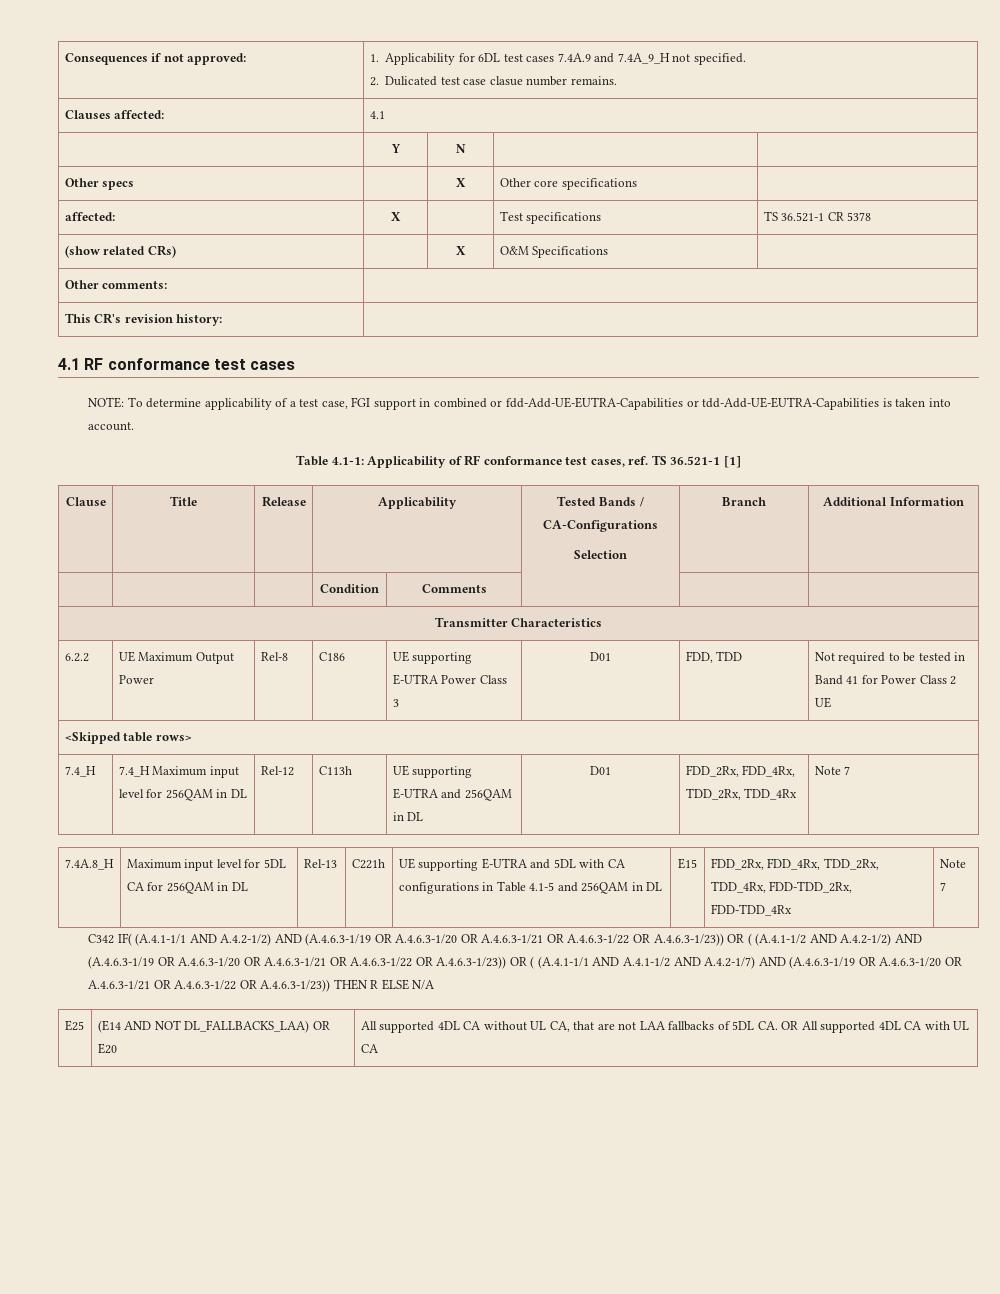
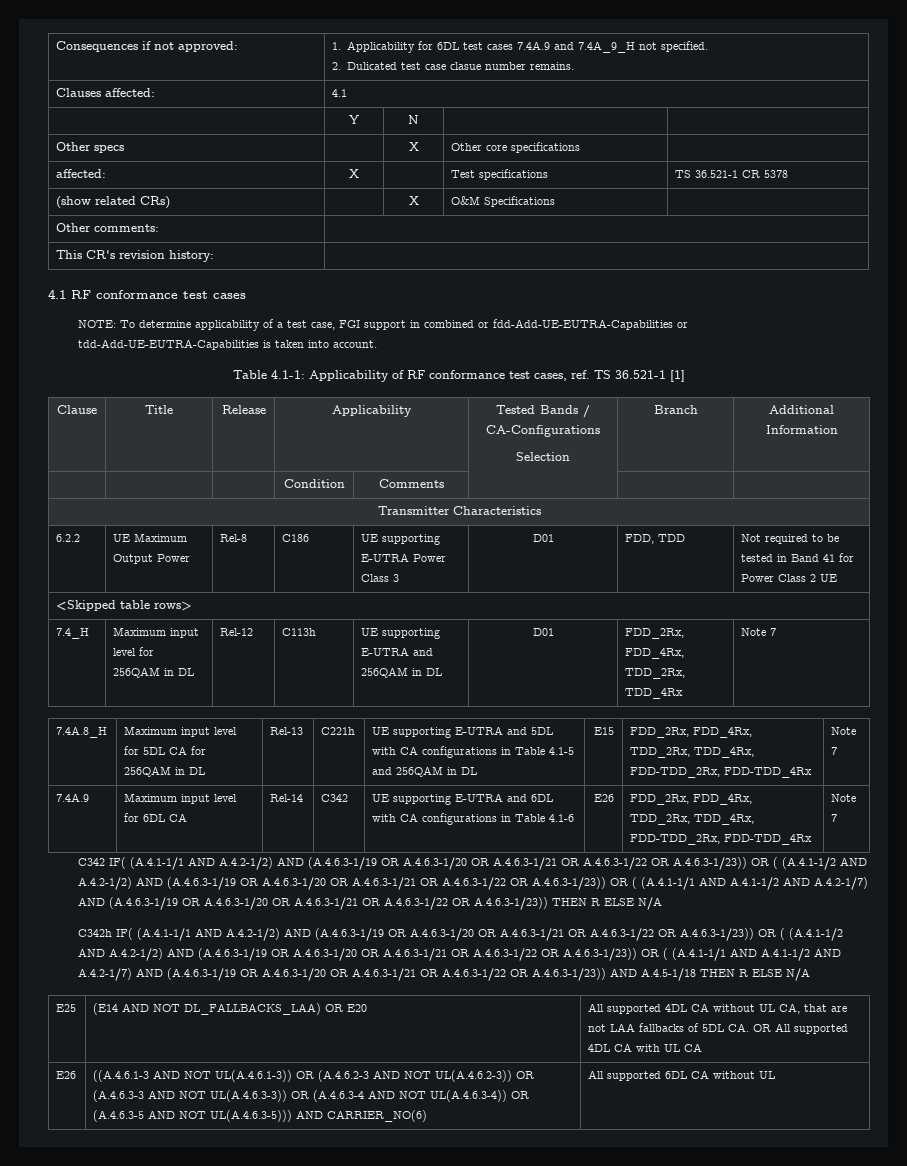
- 7.4_H | 7.4_H Maximum input level for 256QAM in DL | Rel-12 | C113h | UE supporting E-UTRA and 256QAM in DL | D01 | FDD_2Rx, FDD_4Rx, TDD_2Rx, TDD_4Rx | Note 7
+ 7.4_H | Maximum input level for 256QAM in DL | Rel-12 | C113h | UE supporting E-UTRA and 256QAM in DL | D01 | FDD_2Rx, FDD_4Rx, TDD_2Rx, TDD_4Rx | Note 7
+ 7.4A.9 | Maximum input level for 6DL CA | Rel-14 | C342 | UE supporting E-UTRA and 6DL with CA configurations in Table 4.1-6 | E26 | FDD_2Rx, FDD_4Rx, TDD_2Rx, TDD_4Rx, FDD-TDD_2Rx, FDD-TDD_4Rx | Note 7
+ C342h IF( (A.4.1-1/1 AND A.4.2-1/2) AND (A.4.6.3-1/19 OR A.4.6.3-1/20 OR A.4.6.3-1/21 OR A.4.6.3-1/22 OR A.4.6.3-1/23)) OR ( (A.4.1-1/2 AND A.4.2-1/2) AND (A.4.6.3-1/19 OR A.4.6.3-1/20 OR A.4.6.3-1/21 OR A.4.6.3-1/22 OR A.4.6.3-1/23)) OR ( (A.4.1-1/1 AND A.4.1-1/2 AND A.4.2-1/7) AND (A.4.6.3-1/19 OR A.4.6.3-1/20 OR A.4.6.3-1/21 OR A.4.6.3-1/22 OR A.4.6.3-1/23)) AND A.4.5-1/18 THEN R ELSE N/A
+ E26 | ((A.4.6.1-3 AND NOT UL(A.4.6.1-3)) OR (A.4.6.2-3 AND NOT UL(A.4.6.2-3)) OR (A.4.6.3-3 AND NOT UL(A.4.6.3-3)) OR (A.4.6.3-4 AND NOT UL(A.4.6.3-4)) OR (A.4.6.3-5 AND NOT UL(A.4.6.3-5))) AND CARRIER_NO(6) | All supported 6DL CA without UL

